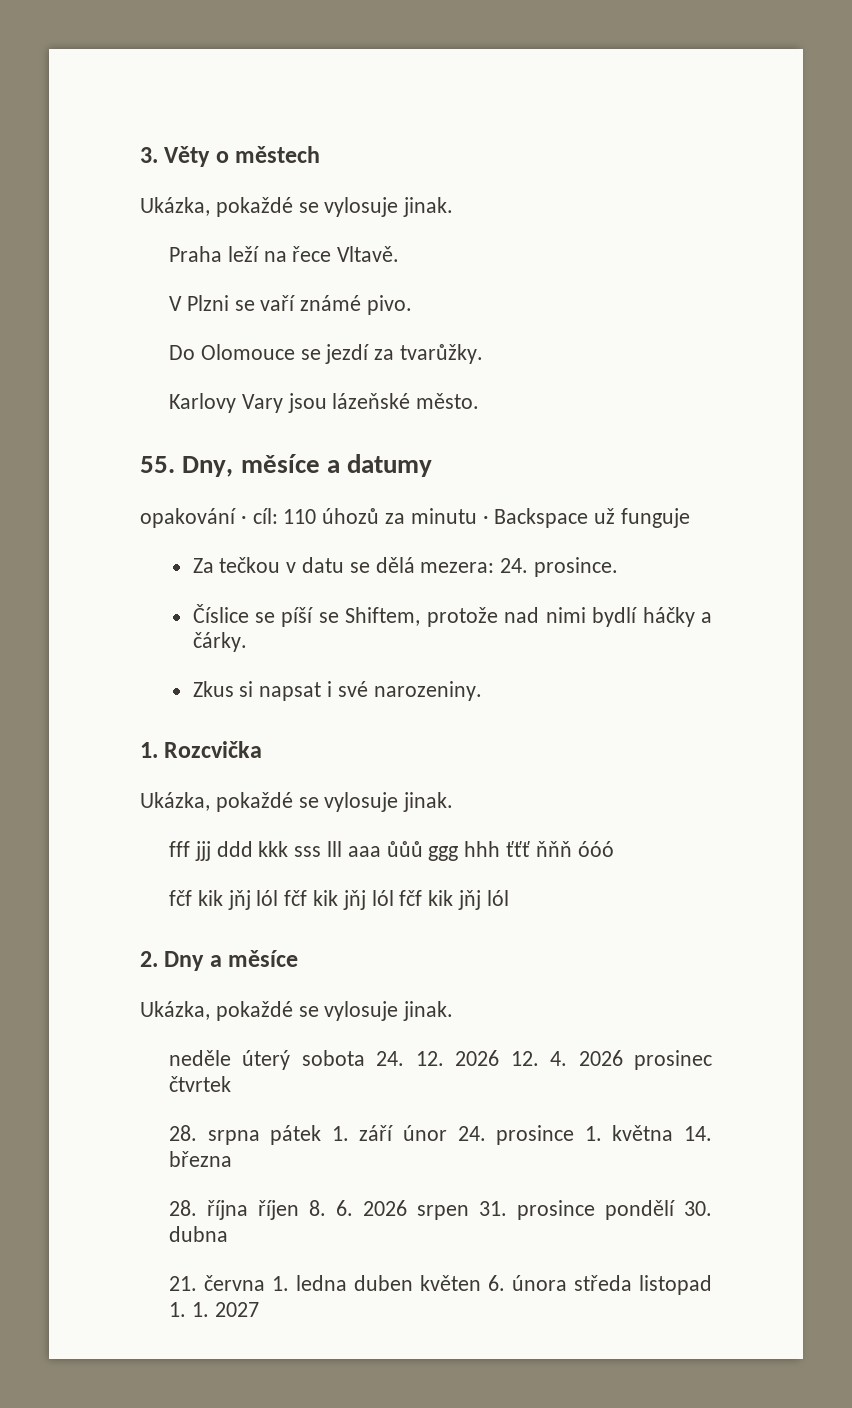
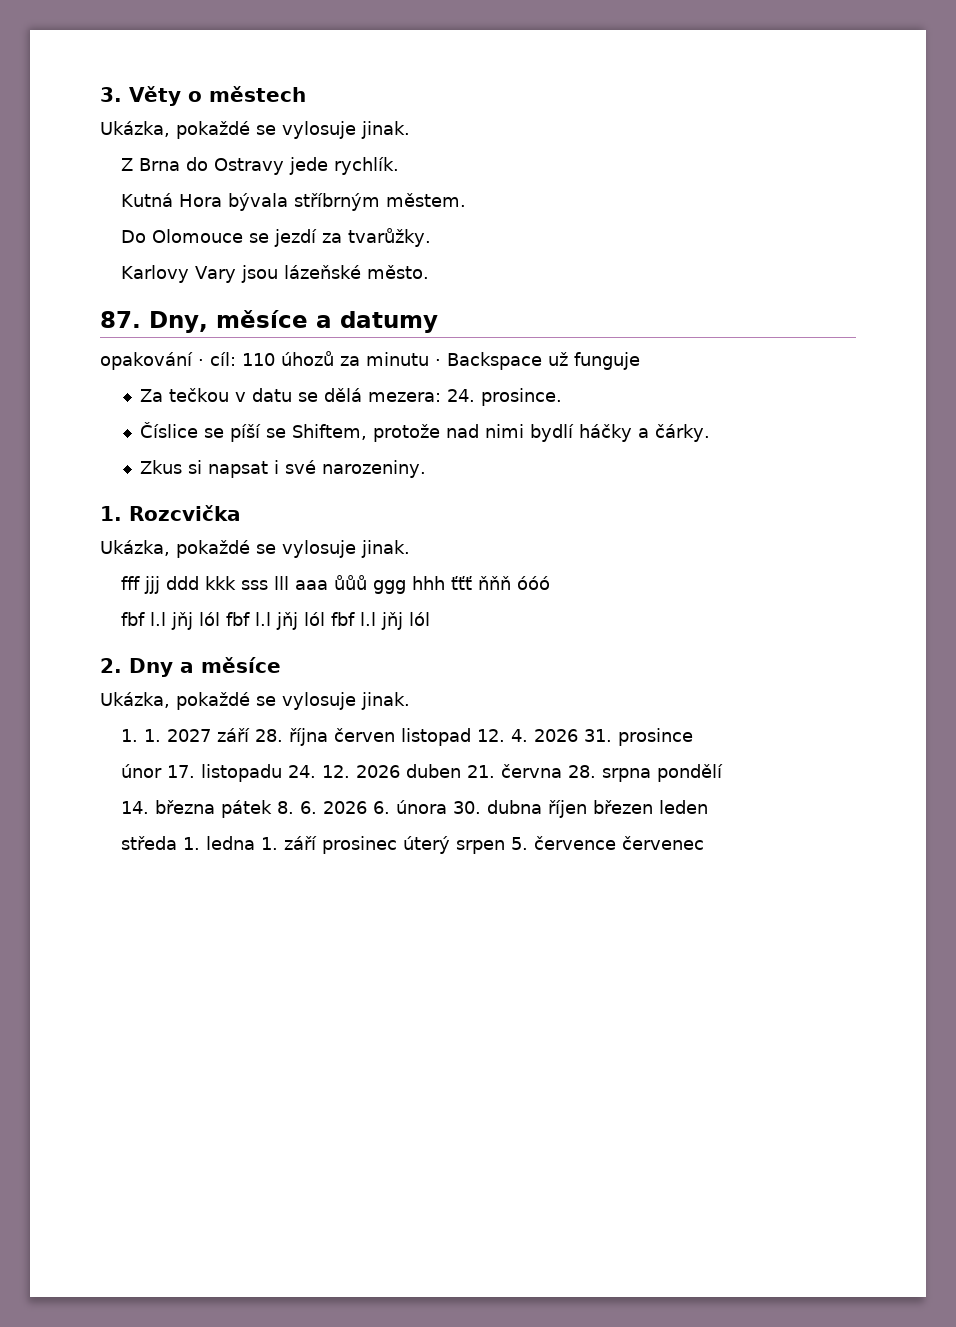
- Praha leží na řece Vltavě.
- V Plzni se vaří známé pivo.
+ Z Brna do Ostravy jede rychlík.
+ Kutná Hora bývala stříbrným městem.
- 55. Dny, měsíce a datumy
+ 87. Dny, měsíce a datumy
- fčf kik jňj lól fčf kik jňj lól fčf kik jňj lól
+ fbf l.l jňj lól fbf l.l jňj lól fbf l.l jňj lól
- neděle úterý sobota 24. 12. 2026 12. 4. 2026 prosinec čtvrtek
- 28. srpna pátek 1. září únor 24. prosince 1. května 14. března
- 28. října říjen 8. 6. 2026 srpen 31. prosince pondělí 30. dubna
- 21. června 1. ledna duben květen 6. února středa listopad 1. 1. 2027
+ 1. 1. 2027 září 28. října červen listopad 12. 4. 2026 31. prosince
+ únor 17. listopadu 24. 12. 2026 duben 21. června 28. srpna pondělí
+ 14. března pátek 8. 6. 2026 6. února 30. dubna říjen březen leden
+ středa 1. ledna 1. září prosinec úterý srpen 5. července červenec

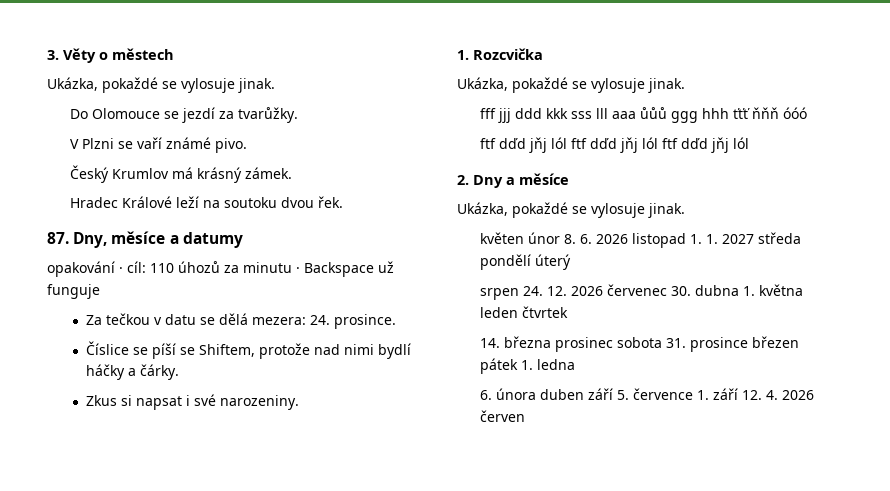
- Z Brna do Ostravy jede rychlík.
- Kutná Hora bývala stříbrným městem.
- Karlovy Vary jsou lázeňské město.
+ V Plzni se vaří známé pivo.
+ Český Krumlov má krásný zámek.
+ Hradec Králové leží na soutoku dvou řek.
- fbf l.l jňj lól fbf l.l jňj lól fbf l.l jňj lól
+ ftf dďd jňj lól ftf dďd jňj lól ftf dďd jňj lól
- 1. 1. 2027 září 28. října červen listopad 12. 4. 2026 31. prosince
- únor 17. listopadu 24. 12. 2026 duben 21. června 28. srpna pondělí
- 14. března pátek 8. 6. 2026 6. února 30. dubna říjen březen leden
- středa 1. ledna 1. září prosinec úterý srpen 5. července červenec
+ květen únor 8. 6. 2026 listopad 1. 1. 2027 středa pondělí úterý
+ srpen 24. 12. 2026 červenec 30. dubna 1. května leden čtvrtek
+ 14. března prosinec sobota 31. prosince březen pátek 1. ledna
+ 6. února duben září 5. července 1. září 12. 4. 2026 červen

